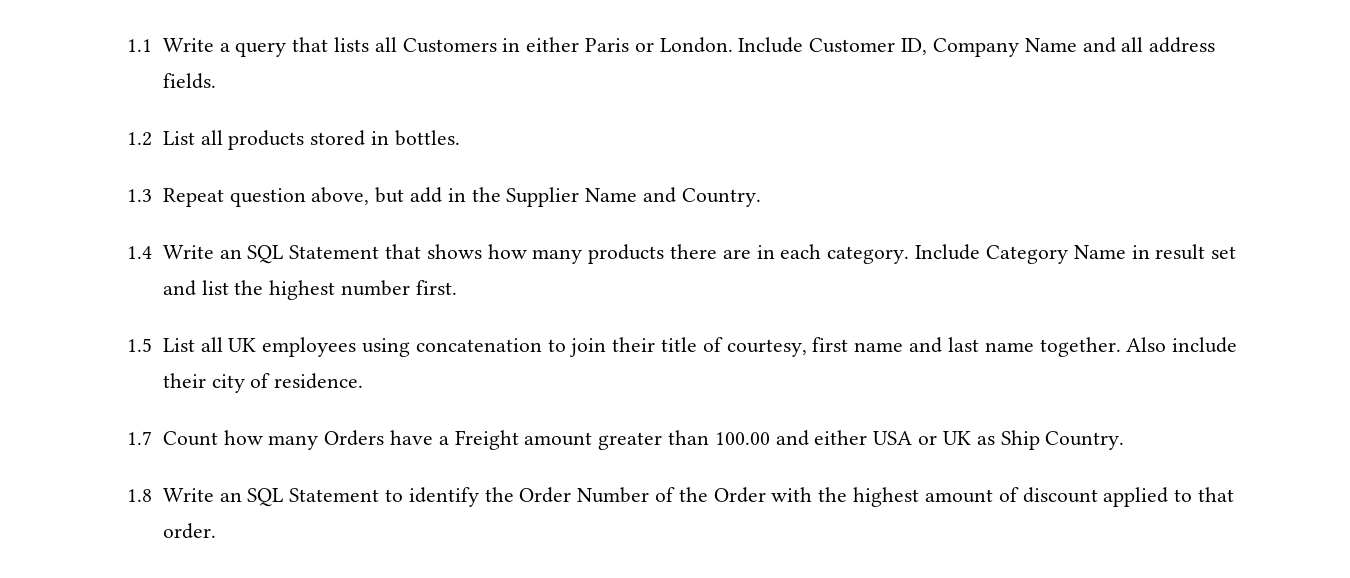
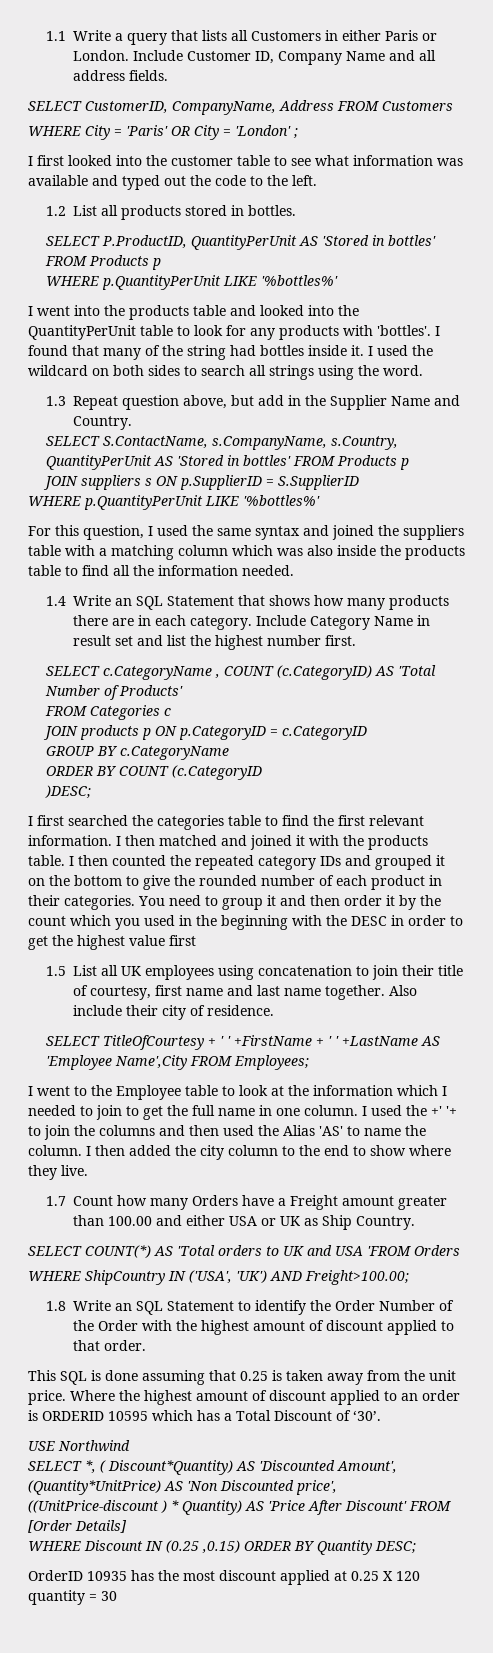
+ SELECT CustomerID, CompanyName, Address FROM Customers
+ WHERE City = 'Paris' OR City = 'London' ;
+ I first looked into the customer table to see what information was available and typed out the code to the left.
+ SELECT P.ProductID, QuantityPerUnit AS 'Stored in bottles' FROM Products p
+ WHERE p.QuantityPerUnit LIKE '%bottles%'
+ I went into the products table and looked into the QuantityPerUnit table to look for any products with 'bottles'. I found that many of the string had bottles inside it. I used the wildcard on both sides to search all strings using the word.
+ SELECT S.ContactName, s.CompanyName, s.Country, QuantityPerUnit AS 'Stored in bottles' FROM Products p
+ JOIN suppliers s ON p.SupplierID = S.SupplierID
+ WHERE p.QuantityPerUnit LIKE '%bottles%'
+ For this question, I used the same syntax and joined the suppliers table with a matching column which was also inside the products table to find all the information needed.
+ SELECT c.CategoryName , COUNT (c.CategoryID) AS 'Total Number of Products'
+ FROM Categories c
+ JOIN products p ON p.CategoryID = c.CategoryID
+ GROUP BY c.CategoryName
+ ORDER BY COUNT (c.CategoryID
+ )DESC;
+ I first searched the categories table to find the first relevant information. I then matched and joined it with the products table. I then counted the repeated category IDs and grouped it on the bottom to give the rounded number of each product in their categories. You need to group it and then order it by the count which you used in the beginning with the DESC in order to get the highest value first
+ SELECT TitleOfCourtesy + ' ' +FirstName + ' ' +LastName AS 'Employee Name',City FROM Employees;
+ I went to the Employee table to look at the information which I needed to join to get the full name in one column. I used the +' '+ to join the columns and then used the Alias 'AS' to name the column. I then added the city column to the end to show where they live.
+ SELECT COUNT(*) AS 'Total orders to UK and USA 'FROM Orders
+ WHERE ShipCountry IN ('USA', 'UK') AND Freight>100.00;
+ This SQL is done assuming that 0.25 is taken away from the unit price. Where the highest amount of discount applied to an order is ORDERID 10595 which has a Total Discount of ‘30’.
+ USE Northwind
+ SELECT *, ( Discount*Quantity) AS 'Discounted Amount', (Quantity*UnitPrice) AS 'Non Discounted price', ((UnitPrice-discount ) * Quantity) AS 'Price After Discount' FROM [Order Details]
+ WHERE Discount IN (0.25 ,0.15) ORDER BY Quantity DESC;
+ OrderID 10935 has the most discount applied at 0.25 X 120 quantity = 30

